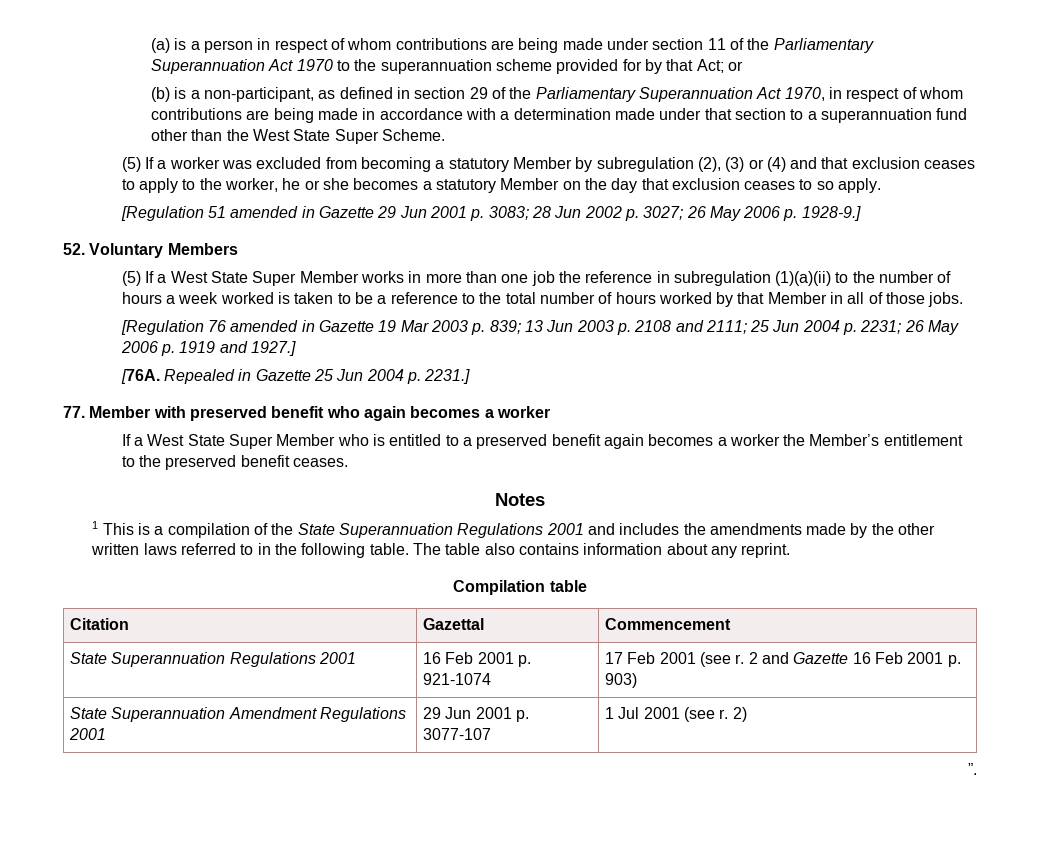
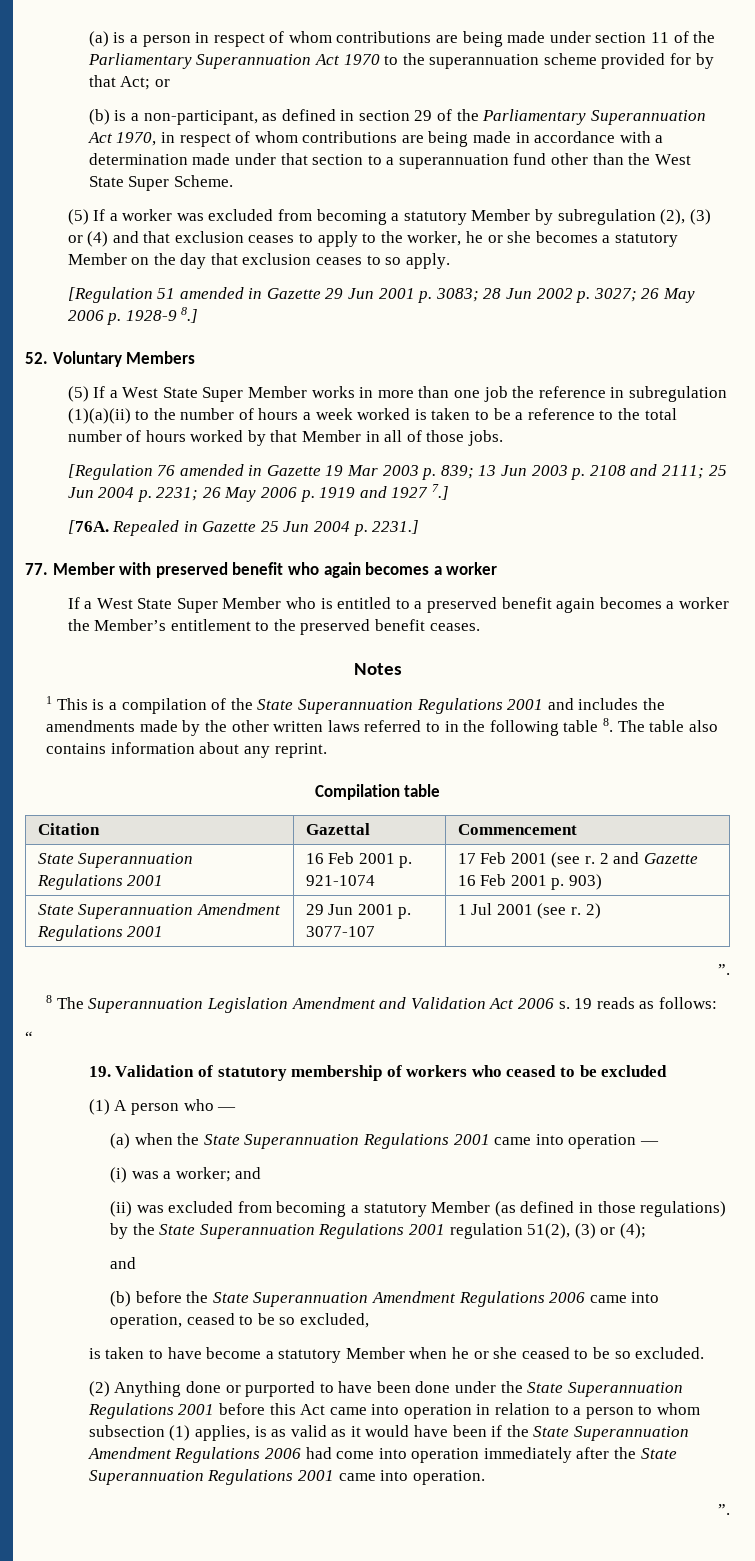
- [Regulation 51 amended in Gazette 29 Jun 2001 p. 3083; 28 Jun 2002 p. 3027; 26 May 2006 p. 1928-9.]
+ [Regulation 51 amended in Gazette 29 Jun 2001 p. 3083; 28 Jun 2002 p. 3027; 26 May 2006 p. 1928-9 8.]
- [Regulation 76 amended in Gazette 19 Mar 2003 p. 839; 13 Jun 2003 p. 2108 and 2111; 25 Jun 2004 p. 2231; 26 May 2006 p. 1919 and 1927.]
+ [Regulation 76 amended in Gazette 19 Mar 2003 p. 839; 13 Jun 2003 p. 2108 and 2111; 25 Jun 2004 p. 2231; 26 May 2006 p. 1919 and 1927 7.]
- 1 This is a compilation of the State Superannuation Regulations 2001 and includes the amendments made by the other written laws referred to in the following table. The table also contains information about any reprint.
+ 1 This is a compilation of the State Superannuation Regulations 2001 and includes the amendments made by the other written laws referred to in the following table 8. The table also contains information about any reprint.
+ 8 The Superannuation Legislation Amendment and Validation Act 2006 s. 19 reads as follows:
+ “
+ 19. Validation of statutory membership of workers who ceased to be excluded
+ (1) A person who —
+ (a) when the State Superannuation Regulations 2001 came into operation —
+ (i) was a worker; and
+ (ii) was excluded from becoming a statutory Member (as defined in those regulations) by the State Superannuation Regulations 2001 regulation 51(2), (3) or (4);
+ and
+ (b) before the State Superannuation Amendment Regulations 2006 came into operation, ceased to be so excluded,
+ is taken to have become a statutory Member when he or she ceased to be so excluded.
+ (2) Anything done or purported to have been done under the State Superannuation Regulations 2001 before this Act came into operation in relation to a person to whom subsection (1) applies, is as valid as it would have been if the State Superannuation Amendment Regulations 2006 had come into operation immediately after the State Superannuation Regulations 2001 came into operation.
+ ”.

